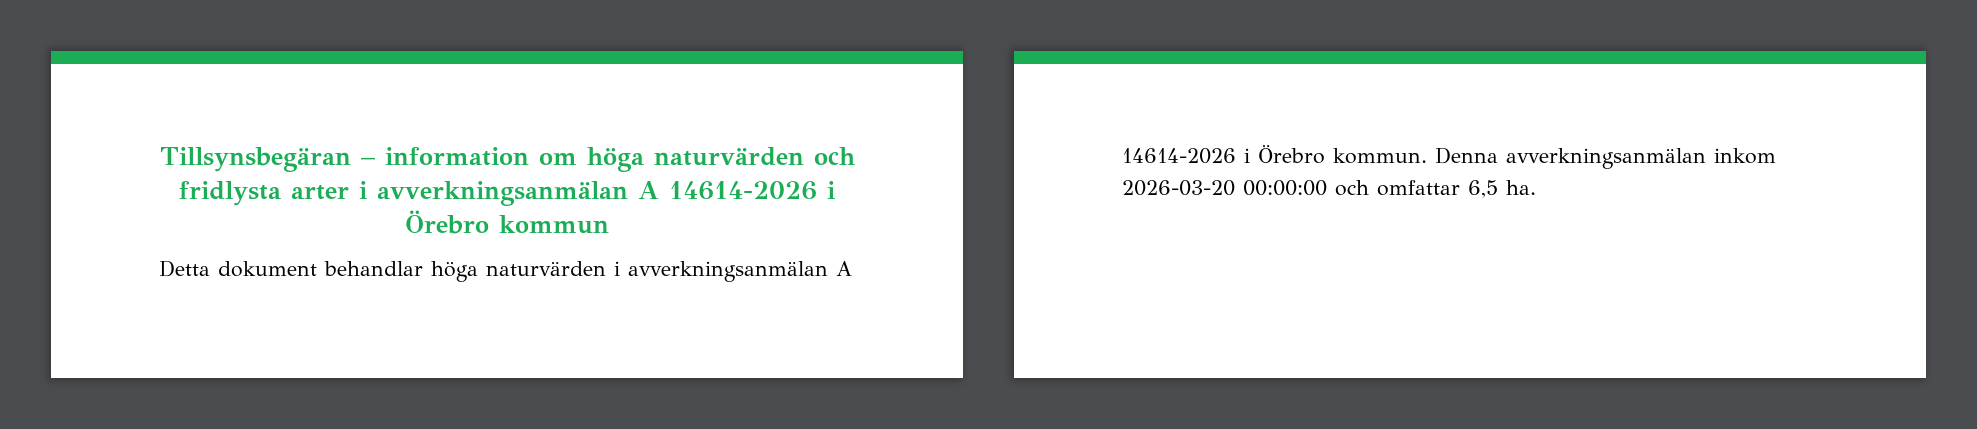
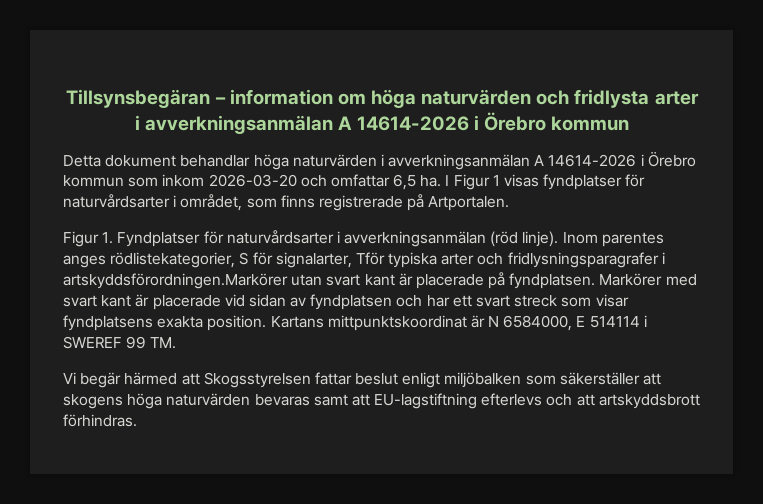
- Detta dokument behandlar höga naturvärden i avverkningsanmälan A 14614-2026 i Örebro kommun. Denna avverkningsanmälan inkom 2026-03-20 00:00:00 och omfattar 6,5 ha.
+ Detta dokument behandlar höga naturvärden i avverkningsanmälan A 14614-2026 i Örebro kommun som inkom 2026-03-20 och omfattar 6,5 ha.
+ I Figur 1 visas fyndplatser för naturvårdsarter i området, som finns registrerade på Artportalen.
+ Figur 1. Fyndplatser för naturvårdsarter i avverkningsanmälan (röd linje). Inom parentes anges rödlistekategorier, S för signalarter, Tför typiska arter och fridlysningsparagrafer i artskyddsförordningen.Markörer utan svart kant är placerade på fyndplatsen. Markörer med svart kant är placerade vid sidan av fyndplatsen och har ett svart streck som visar fyndplatsens exakta position. Kartans mittpunktskoordinat är N 6584000, E 514114 i SWEREF 99 TM.
+ Vi begär härmed att Skogsstyrelsen fattar beslut enligt miljöbalken som säkerställer att skogens höga naturvärden bevaras samt att EU-lagstiftning efterlevs och att artskyddsbrott förhindras.

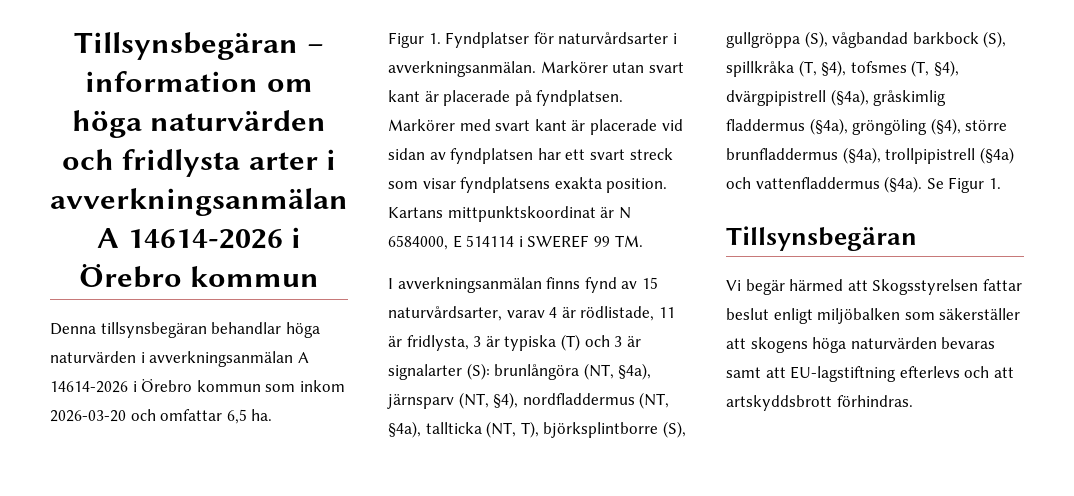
- Detta dokument behandlar höga naturvärden i avverkningsanmälan A 14614-2026 i Örebro kommun som inkom 2026-03-20 och omfattar 6,5 ha. I Figur 1 visas fyndplatser för naturvårdsarter i området, som finns registrerade på Artportalen.
+ Denna tillsynsbegäran behandlar höga naturvärden i avverkningsanmälan A 14614-2026 i Örebro kommun som inkom 2026-03-20 och omfattar 6,5 ha.
- Figur 1. Fyndplatser för naturvårdsarter i avverkningsanmälan (röd linje). Inom parentes anges rödlistekategorier, S för signalarter, Tför typiska arter och fridlysningsparagrafer i artskyddsförordningen.Markörer utan svart kant är placerade på fyndplatsen.
+ Figur 1. Fyndplatser för naturvårdsarter i avverkningsanmälan. Markörer utan svart kant är placerade på fyndplatsen.
- Markörer med svart kant är placerade vid sidan av fyndplatsen och har ett svart streck som visar fyndplatsens exakta position.
+ Markörer med svart kant är placerade vid sidan av fyndplatsen har ett svart streck som visar fyndplatsens exakta position.
+ I avverkningsanmälan finns fynd av 15 naturvårdsarter, varav 4 är rödlistade, 11 är fridlysta, 3 är typiska (T) och 3 är signalarter (S): brunlångöra (NT, §4a), järnsparv (NT, §4), nordfladdermus (NT, §4a), tallticka (NT, T), björksplintborre (S), gullgröppa (S), vågbandad barkbock (S), spillkråka (T, §4), tofsmes (T, §4), dvärgpipistrell (§4a), gråskimlig fladdermus (§4a), gröngöling (§4), större brunfladdermus (§4a), trollpipistrell (§4a) och vattenfladdermus (§4a). Se Figur 1.
+ Tillsynsbegäran

